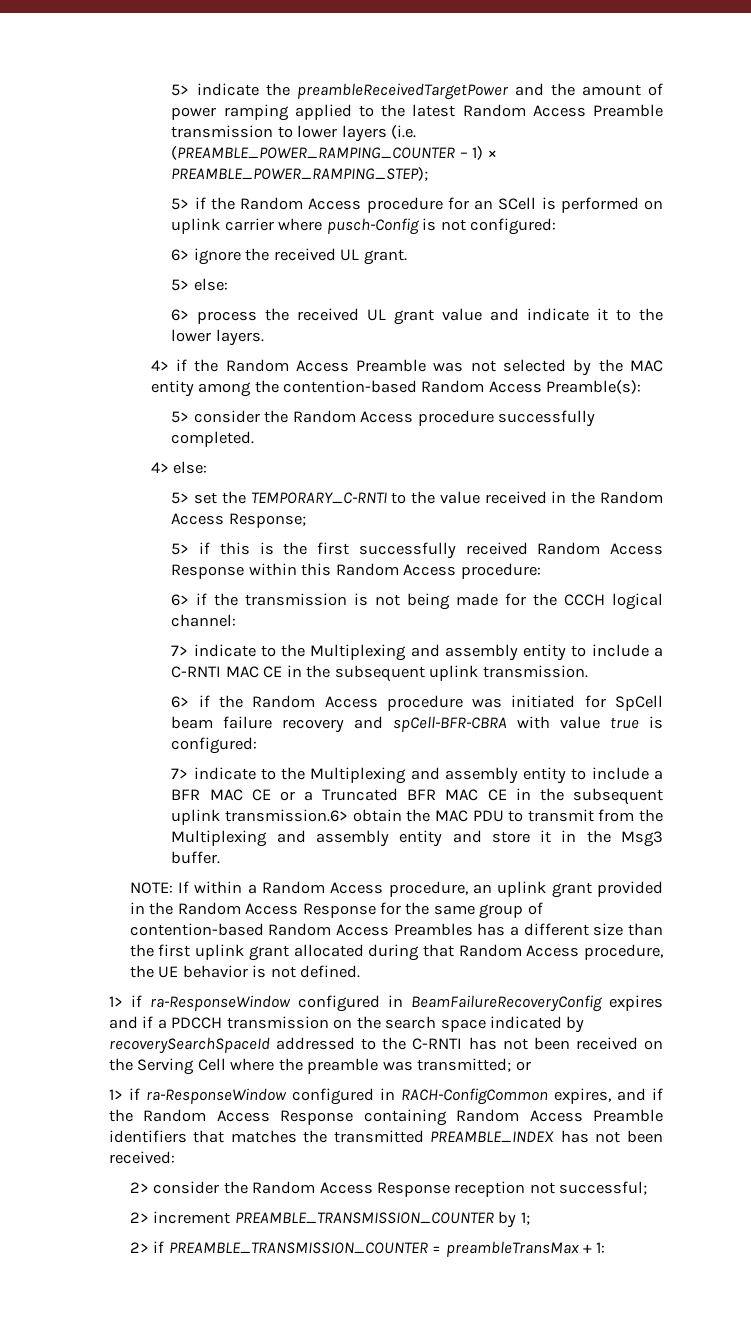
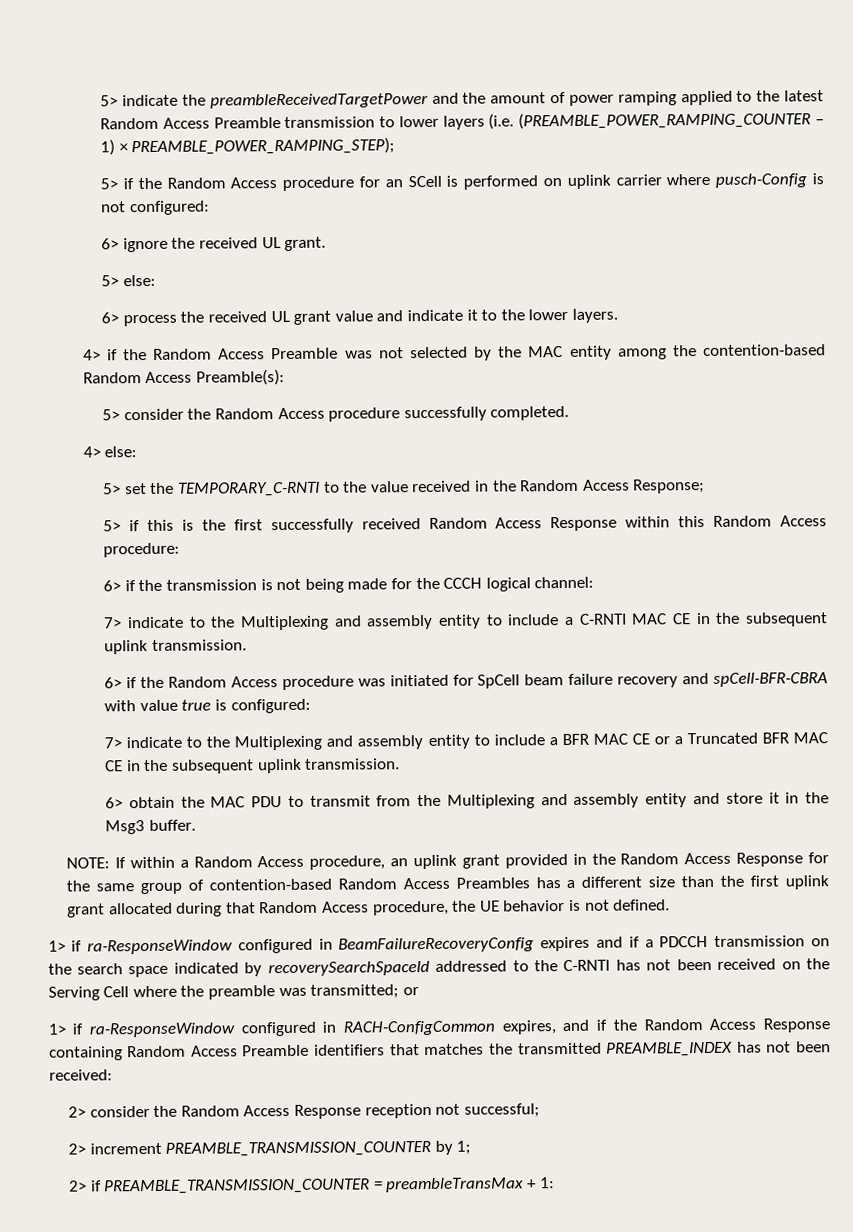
- 7> indicate to the Multiplexing and assembly entity to include a BFR MAC CE or a Truncated BFR MAC CE in the subsequent uplink transmission.6> obtain the MAC PDU to transmit from the Multiplexing and assembly entity and store it in the Msg3 buffer.
+ 7> indicate to the Multiplexing and assembly entity to include a BFR MAC CE or a Truncated BFR MAC CE in the subsequent uplink transmission.
+ 6> obtain the MAC PDU to transmit from the Multiplexing and assembly entity and store it in the Msg3 buffer.

